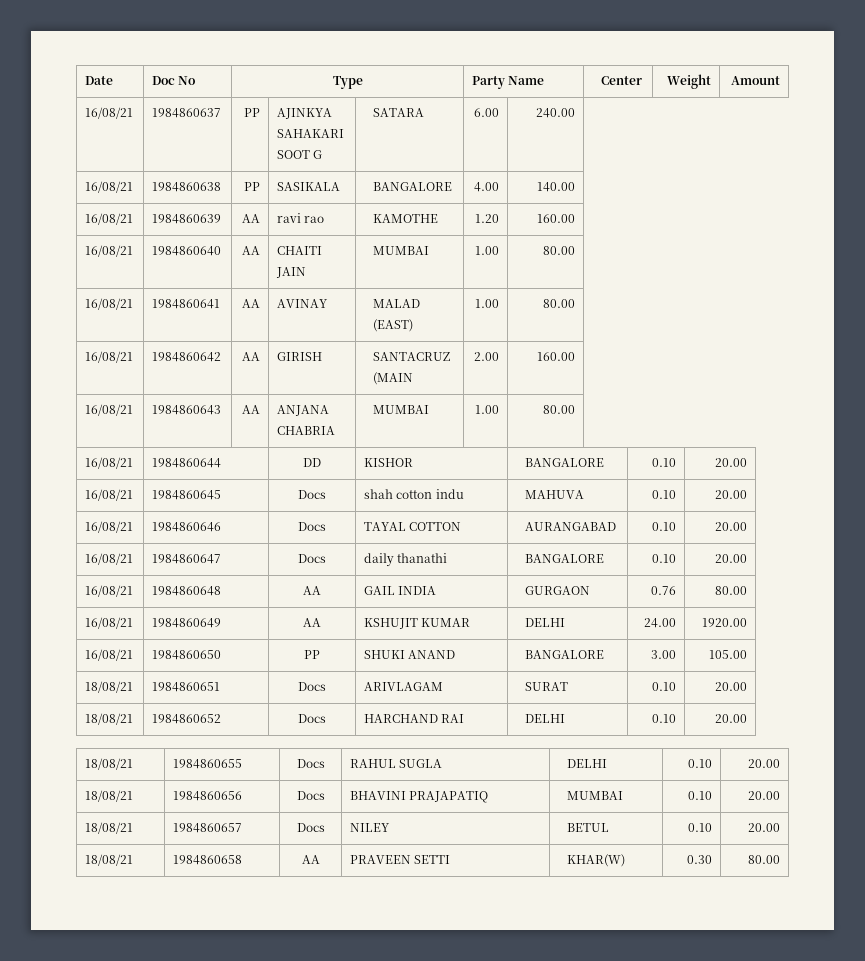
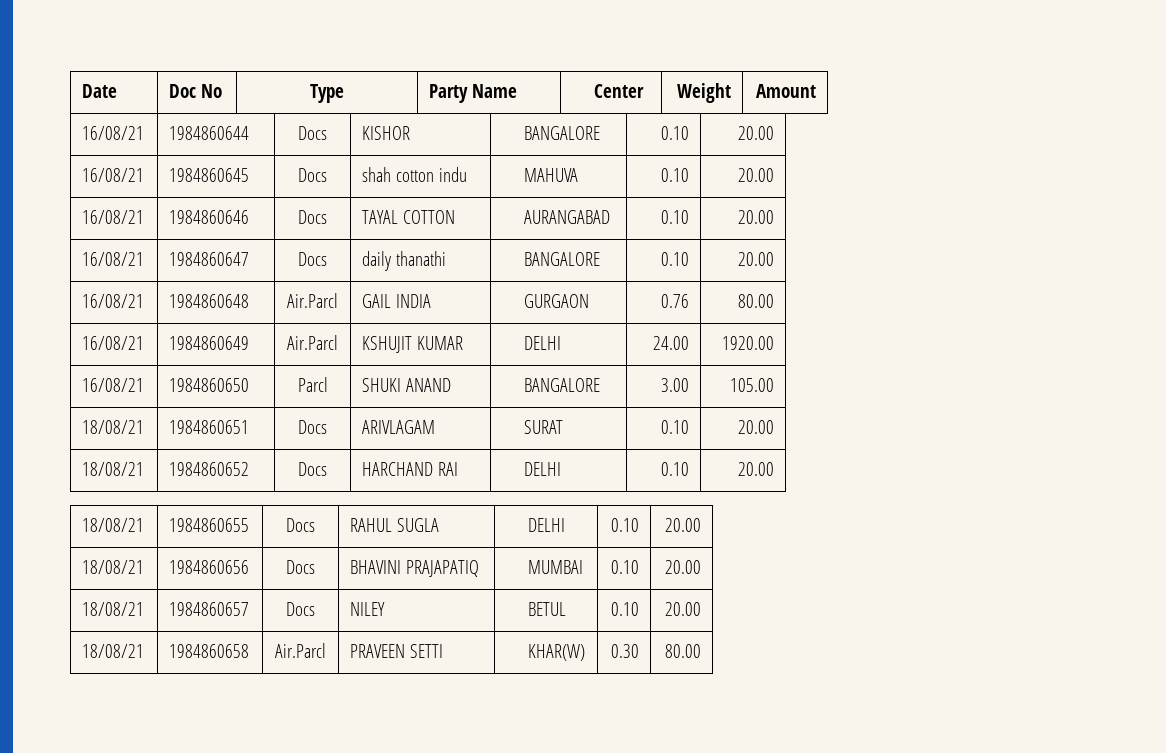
- 16/08/21 | 1984860637 | PP | AJINKYA SAHAKARI SOOT G | SATARA | 6.00 | 240.00
- 16/08/21 | 1984860638 | PP | SASIKALA | BANGALORE | 4.00 | 140.00
- 16/08/21 | 1984860639 | AA | ravi rao | KAMOTHE | 1.20 | 160.00
- 16/08/21 | 1984860640 | AA | CHAITI JAIN | MUMBAI | 1.00 | 80.00
- 16/08/21 | 1984860641 | AA | AVINAY | MALAD (EAST) | 1.00 | 80.00
- 16/08/21 | 1984860642 | AA | GIRISH | SANTACRUZ (MAIN | 2.00 | 160.00
- 16/08/21 | 1984860643 | AA | ANJANA CHABRIA | MUMBAI | 1.00 | 80.00
- 16/08/21 | 1984860644 | DD | KISHOR | BANGALORE | 0.10 | 20.00
+ 16/08/21 | 1984860644 | Docs | KISHOR | BANGALORE | 0.10 | 20.00
- 16/08/21 | 1984860648 | AA | GAIL INDIA | GURGAON | 0.76 | 80.00
+ 16/08/21 | 1984860648 | Air.Parcl | GAIL INDIA | GURGAON | 0.76 | 80.00
- 16/08/21 | 1984860649 | AA | KSHUJIT KUMAR | DELHI | 24.00 | 1920.00
+ 16/08/21 | 1984860649 | Air.Parcl | KSHUJIT KUMAR | DELHI | 24.00 | 1920.00
- 16/08/21 | 1984860650 | PP | SHUKI ANAND | BANGALORE | 3.00 | 105.00
+ 16/08/21 | 1984860650 | Parcl | SHUKI ANAND | BANGALORE | 3.00 | 105.00
- 18/08/21 | 1984860658 | AA | PRAVEEN SETTI | KHAR(W) | 0.30 | 80.00
+ 18/08/21 | 1984860658 | Air.Parcl | PRAVEEN SETTI | KHAR(W) | 0.30 | 80.00

